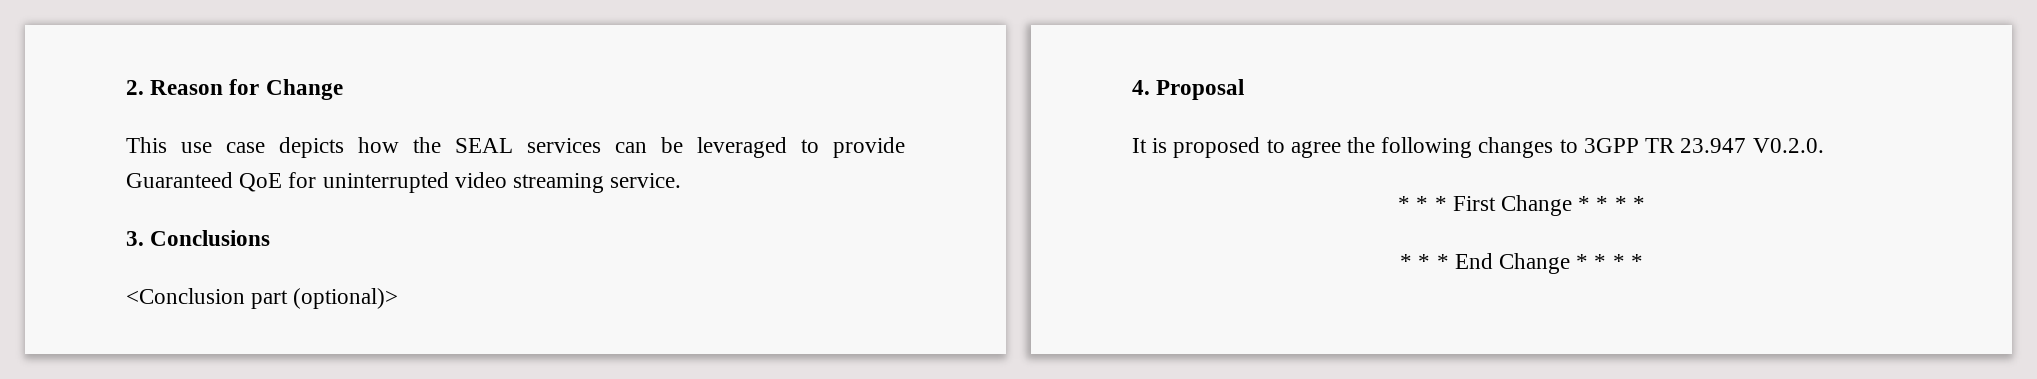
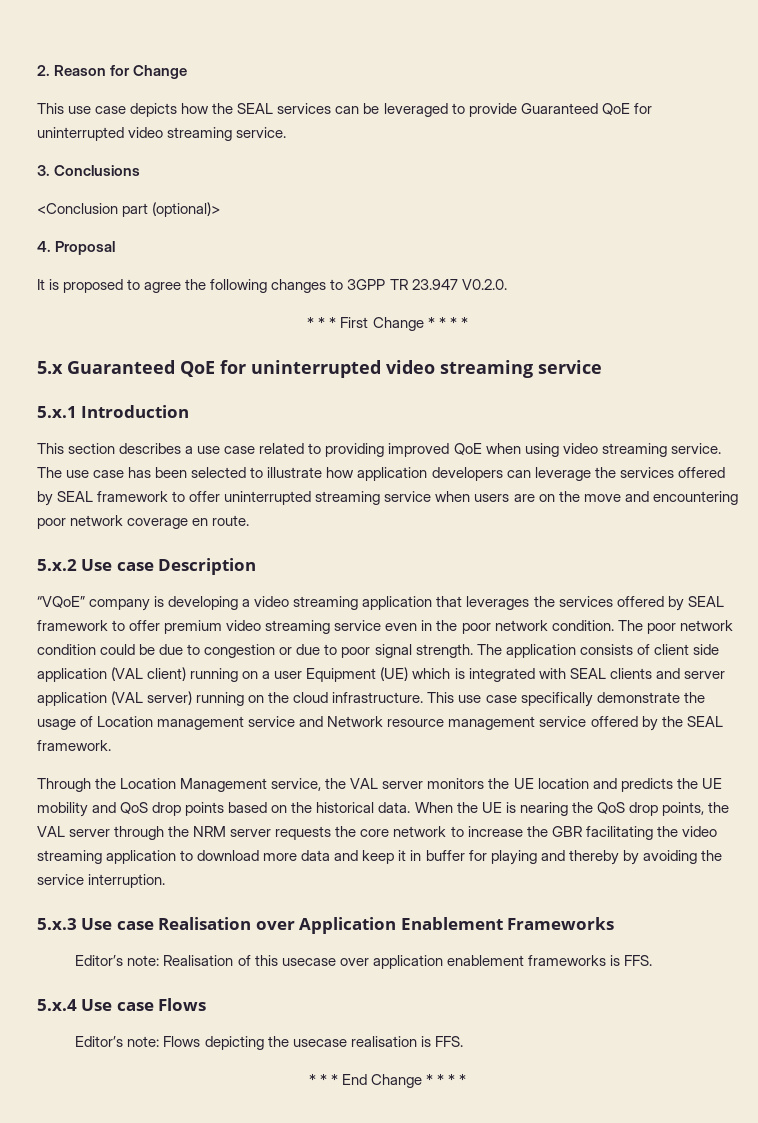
+ 5.x Guaranteed QoE for uninterrupted video streaming service
+ 5.x.1 Introduction
+ This section describes a use case related to providing improved QoE when using video streaming service. The use case has been selected to illustrate how application developers can leverage the services offered by SEAL framework to offer uninterrupted streaming service when users are on the move and encountering poor network coverage en route.
+ 5.x.2 Use case Description
+ “VQoE” company is developing a video streaming application that leverages the services offered by SEAL framework to offer premium video streaming service even in the poor network condition. The poor network condition could be due to congestion or due to poor signal strength. The application consists of client side application (VAL client) running on a user Equipment (UE) which is integrated with SEAL clients and server application (VAL server) running on the cloud infrastructure. This use case specifically demonstrate the usage of Location management service and Network resource management service offered by the SEAL framework.
+ Through the Location Management service, the VAL server monitors the UE location and predicts the UE mobility and QoS drop points based on the historical data. When the UE is nearing the QoS drop points, the VAL server through the NRM server requests the core network to increase the GBR facilitating the video streaming application to download more data and keep it in buffer for playing and thereby by avoiding the service interruption.
+ 5.x.3 Use case Realisation over Application Enablement Frameworks
+ Editor’s note: Realisation of this usecase over application enablement frameworks is FFS.
+ 5.x.4 Use case Flows
+ Editor’s note: Flows depicting the usecase realisation is FFS.

